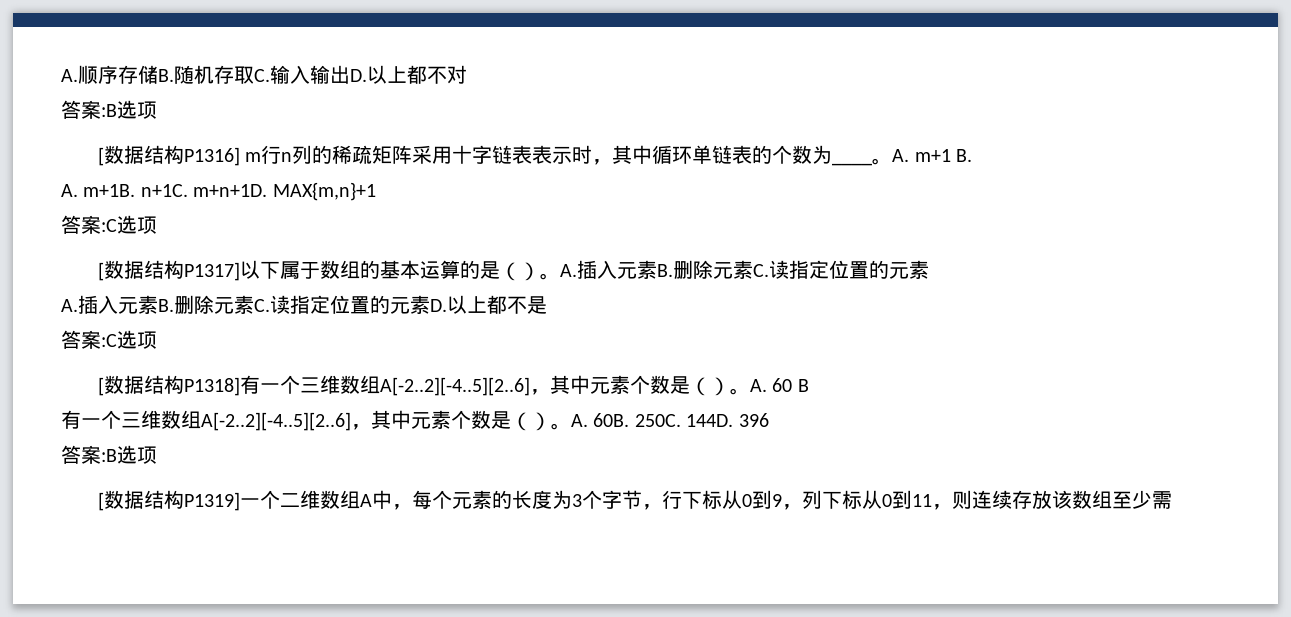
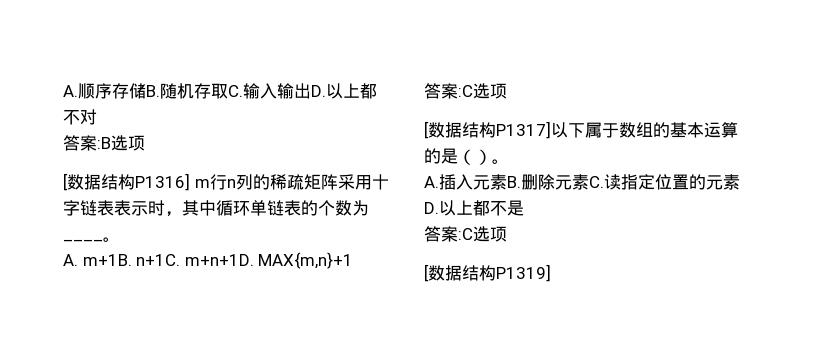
- A. m+1 B.
- [数据结构P1317]以下属于数组的基本运算的是（）。A.插入元素B.删除元素C.读指定位置的元素
+ [数据结构P1317]以下属于数组的基本运算的是（）。
- [数据结构P1318]有一个三维数组A[-2..2][-4..5][2..6]，其中元素个数是（）。A. 60 B
- 有一个三维数组A[-2..2][-4..5][2..6]，其中元素个数是（）。A. 60B. 250C. 144D. 396
- 答案:B选项
- [数据结构P1319]一个二维数组A中，每个元素的长度为3个字节，行下标从0到9，列下标从0到11，则连续存放该数组至少需
+ [数据结构P1319]

